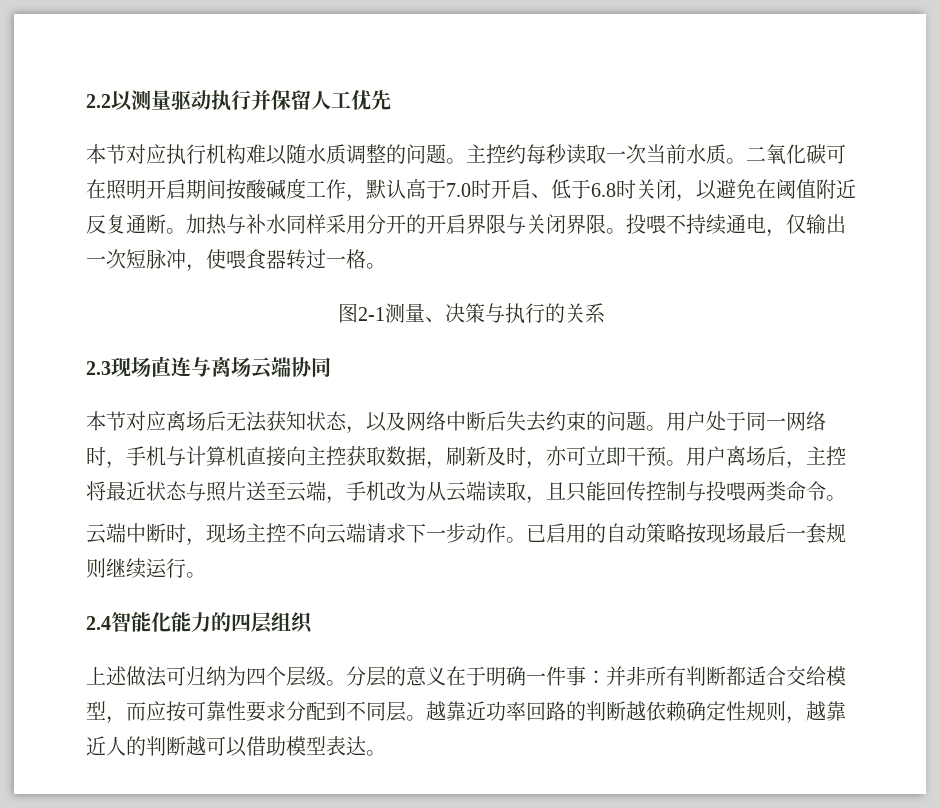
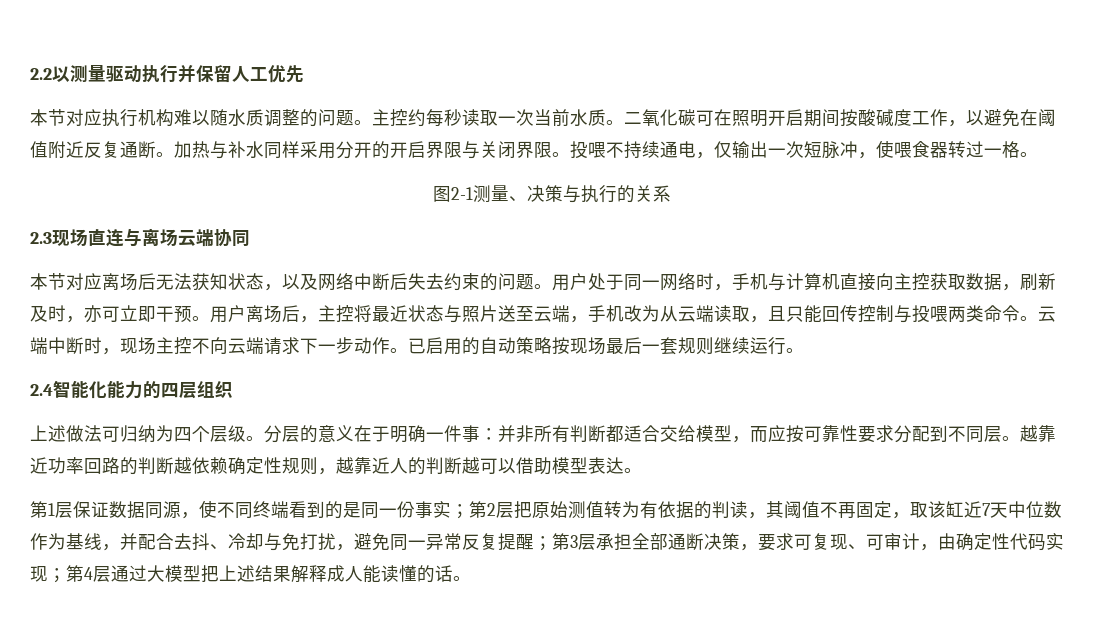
- 二氧化碳可在照明开启期间按酸碱度工作，默认高于7.0时开启、低于6.8时关闭，以避免在阈值附近反复通断。
+ 二氧化碳可在照明开启期间按酸碱度工作，以避免在阈值附近反复通断。
- 用户离场后，主控将最近状态与照片送至云端，手机改为从云端读取，且只能回传控制与投喂两类命令。
- 云端中断时，现场主控不向云端请求下一步动作。
+ 用户离场后，主控将最近状态与照片送至云端，手机改为从云端读取，且只能回传控制与投喂两类命令。云端中断时，现场主控不向云端请求下一步动作。
+ 第1层保证数据同源，使不同终端看到的是同一份事实；第2层把原始测值转为有依据的判读，其阈值不再固定，取该缸近7天中位数作为基线，并配合去抖、冷却与免打扰，避免同一异常反复提醒；第3层承担全部通断决策，要求可复现、可审计，由确定性代码实现；第4层通过大模型把上述结果解释成人能读懂的话。

